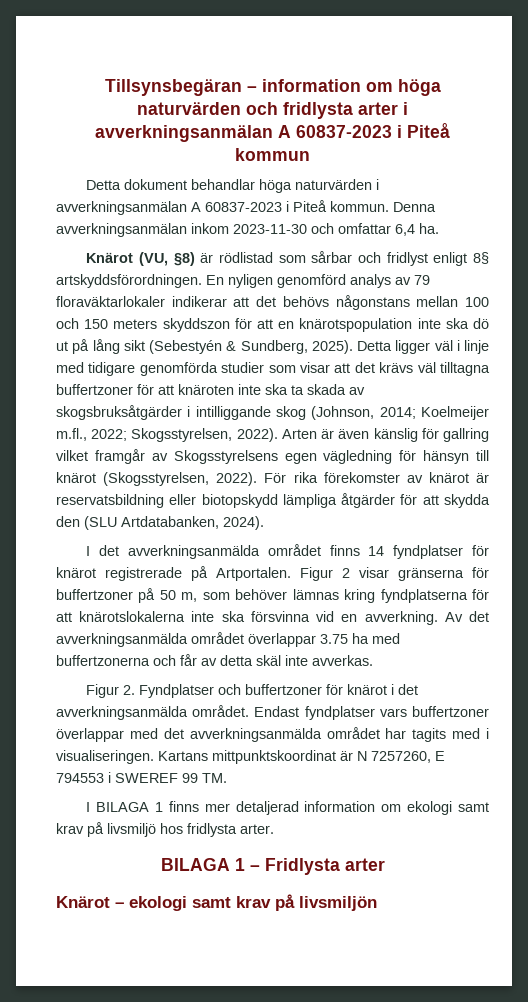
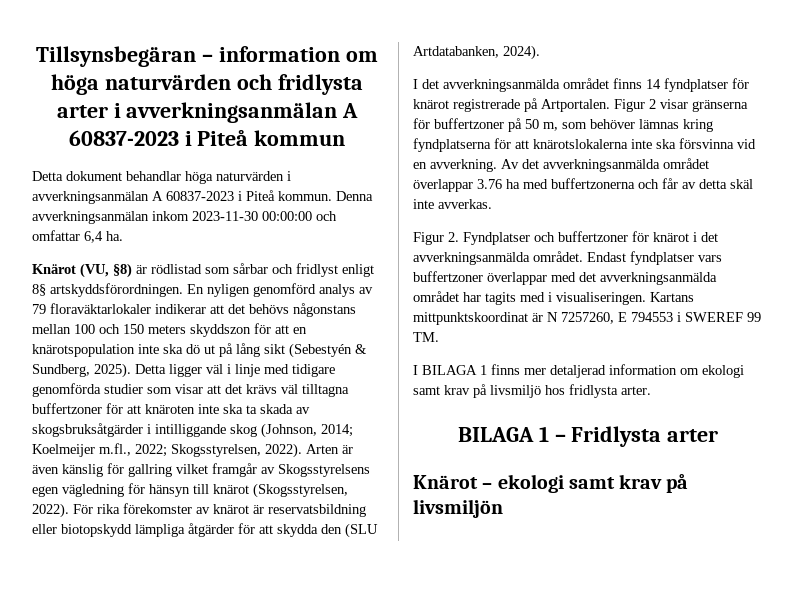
- Denna avverkningsanmälan inkom 2023-11-30 och omfattar 6,4 ha.
+ Denna avverkningsanmälan inkom 2023-11-30 00:00:00 och omfattar 6,4 ha.
- Av det avverkningsanmälda området överlappar 3.75 ha med buffertzonerna och får av detta skäl inte avverkas.
+ Av det avverkningsanmälda området överlappar 3.76 ha med buffertzonerna och får av detta skäl inte avverkas.

